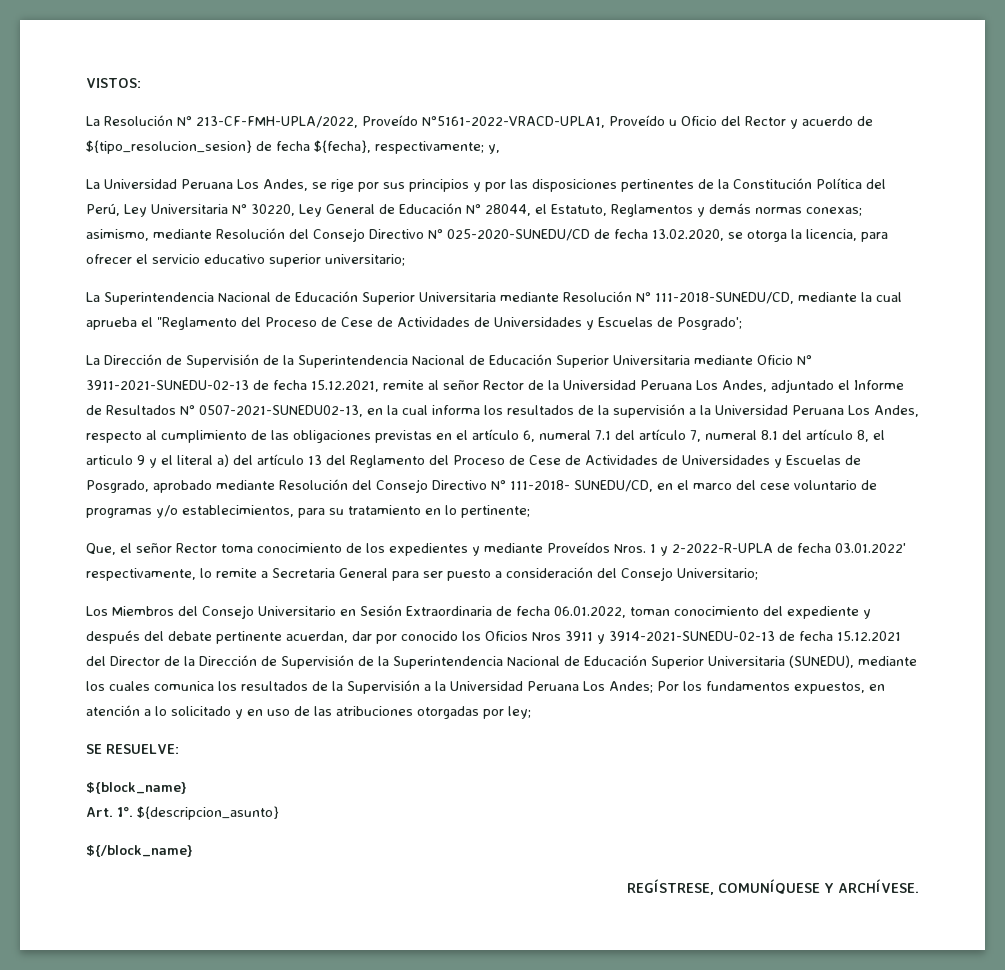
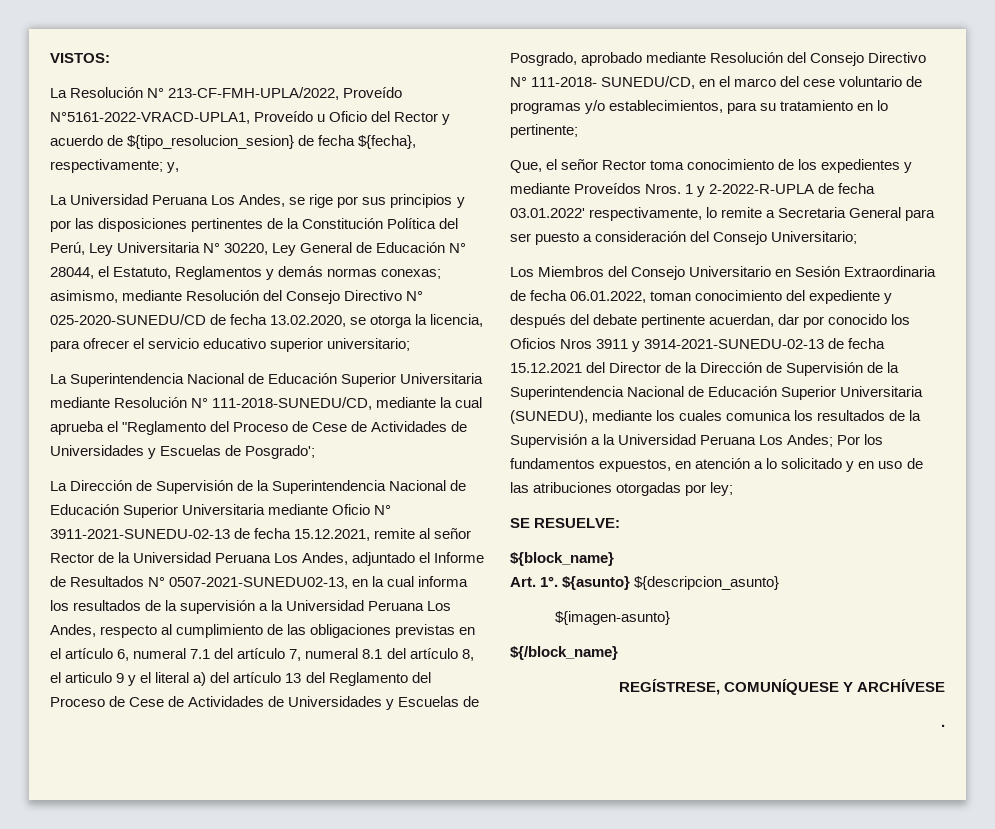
- ${descripcion_asunto}
+ ${asunto} ${descripcion_asunto}
+ ${imagen-asunto}
- REGÍSTRESE, COMUNÍQUESE Y ARCHÍVESE.
+ REGÍSTRESE, COMUNÍQUESE Y ARCHÍVESE
+ .

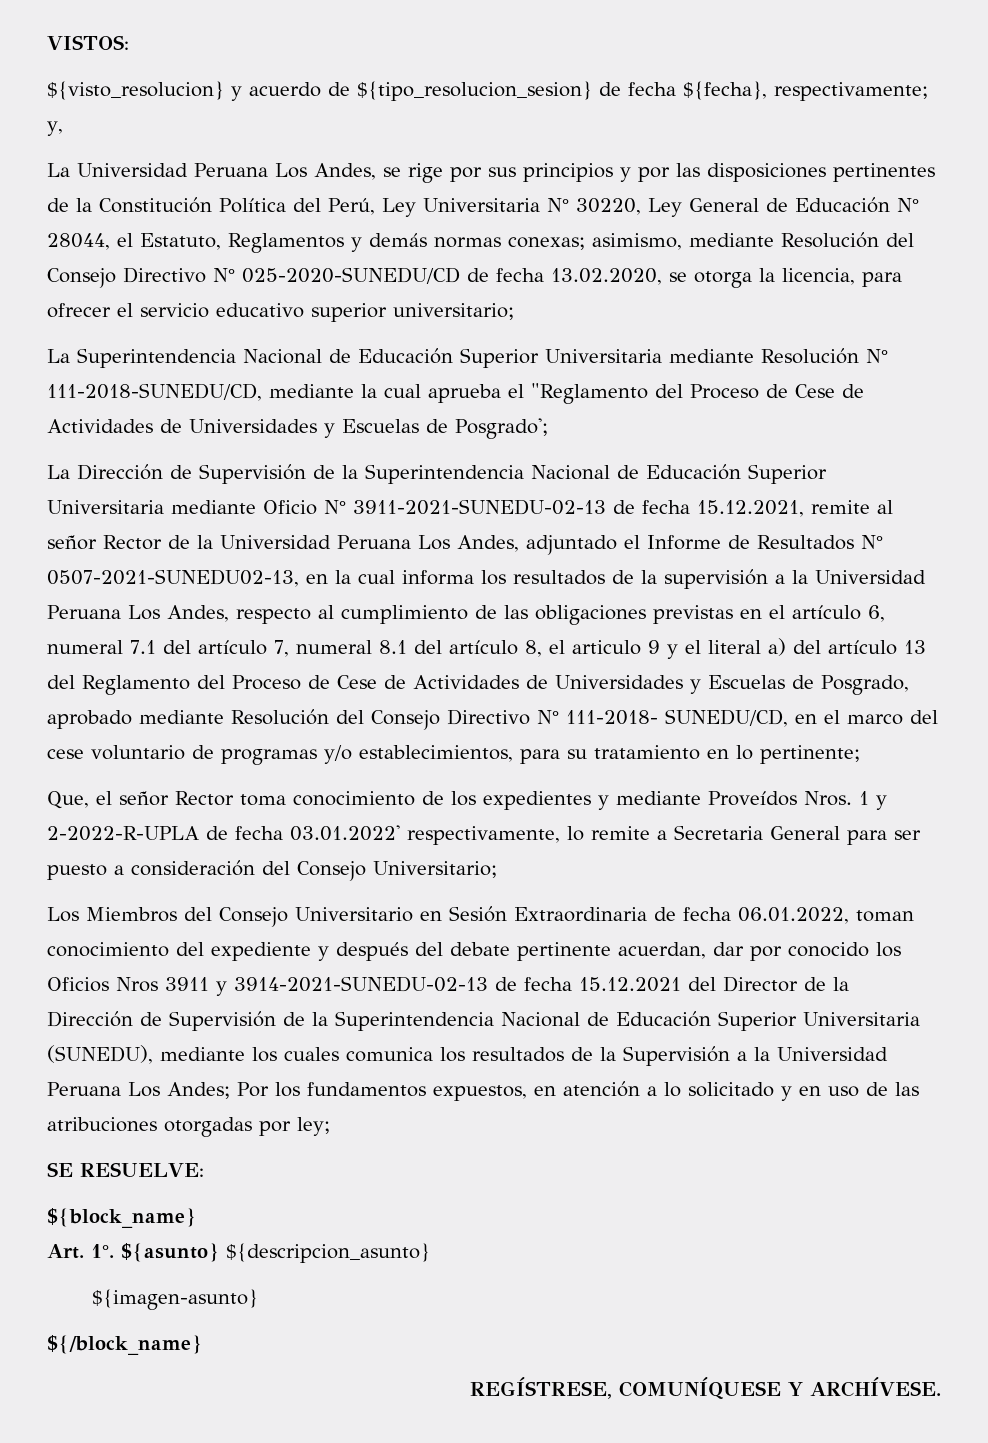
- La Resolución N° 213-CF-FMH-UPLA/2022, Proveído N°5161-2022-VRACD-UPLA1, Proveído u Oficio del Rector y acuerdo de ${tipo_resolucion_sesion} de fecha ${fecha}, respectivamente; y,
+ ${visto_resolucion} y acuerdo de ${tipo_resolucion_sesion} de fecha ${fecha}, respectivamente; y,
- REGÍSTRESE, COMUNÍQUESE Y ARCHÍVESE
- .
+ REGÍSTRESE, COMUNÍQUESE Y ARCHÍVESE.

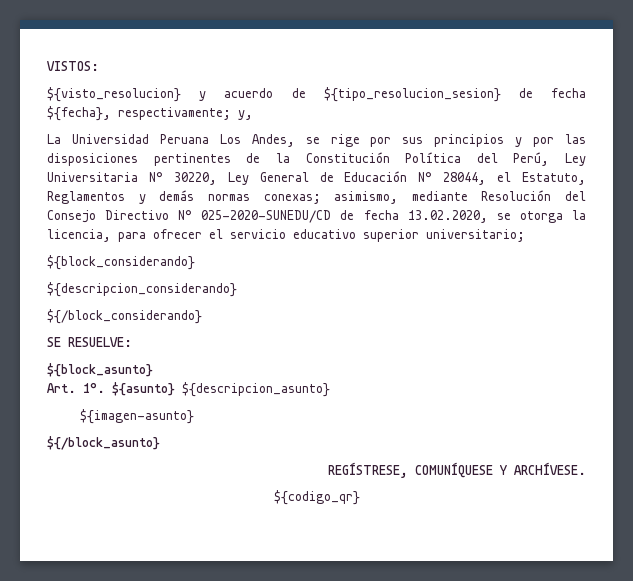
- La Superintendencia Nacional de Educación Superior Universitaria mediante Resolución N° 111-2018-SUNEDU/CD, mediante la cual aprueba el "Reglamento del Proceso de Cese de Actividades de Universidades y Escuelas de Posgrado';
- La Dirección de Supervisión de la Superintendencia Nacional de Educación Superior Universitaria mediante Oficio N° 3911-2021-SUNEDU-02-13 de fecha 15.12.2021, remite al señor Rector de la Universidad Peruana Los Andes, adjuntado el Informe de Resultados N° 0507-2021-SUNEDU02-13, en la cual informa los resultados de la supervisión a la Universidad Peruana Los Andes, respecto al cumplimiento de las obligaciones previstas en el artículo 6, numeral 7.1 del artículo 7, numeral 8.1 del artículo 8, el articulo 9 y el literal a) del artículo 13 del Reglamento del Proceso de Cese de Actividades de Universidades y Escuelas de Posgrado, aprobado mediante Resolución del Consejo Directivo N° 111-2018- SUNEDU/CD, en el marco del cese voluntario de programas y/o establecimientos, para su tratamiento en lo pertinente;
- Que, el señor Rector toma conocimiento de los expedientes y mediante Proveídos Nros. 1 y 2-2022-R-UPLA de fecha 03.01.2022' respectivamente, lo remite a Secretaria General para ser puesto a consideración del Consejo Universitario;
- Los Miembros del Consejo Universitario en Sesión Extraordinaria de fecha 06.01.2022, toman conocimiento del expediente y después del debate pertinente acuerdan, dar por conocido los Oficios Nros 3911 y 3914-2021-SUNEDU-02-13 de fecha 15.12.2021 del Director de la Dirección de Supervisión de la Superintendencia Nacional de Educación Superior Universitaria (SUNEDU), mediante los cuales comunica los resultados de la Supervisión a la Universidad Peruana Los Andes; Por los fundamentos expuestos, en atención a lo solicitado y en uso de las atribuciones otorgadas por ley;
+ ${block_considerando}
+ ${descripcion_considerando}
+ ${/block_considerando}
- ${block_name}
+ ${block_asunto}
- ${/block_name}
+ ${/block_asunto}
+ ${codigo_qr}

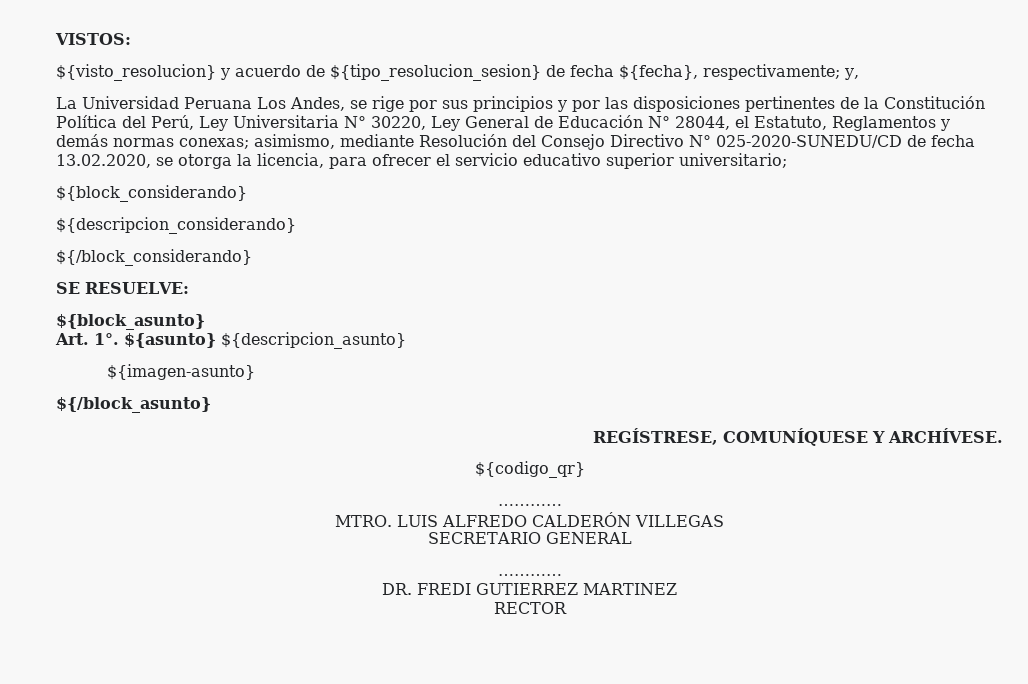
  ${codigo_qr}
+ …………
+ MTRO. LUIS ALFREDO CALDERÓN VILLEGAS
+ SECRETARIO GENERAL
+ …………
+ DR. FREDI GUTIERREZ MARTINEZ
+ RECTOR

